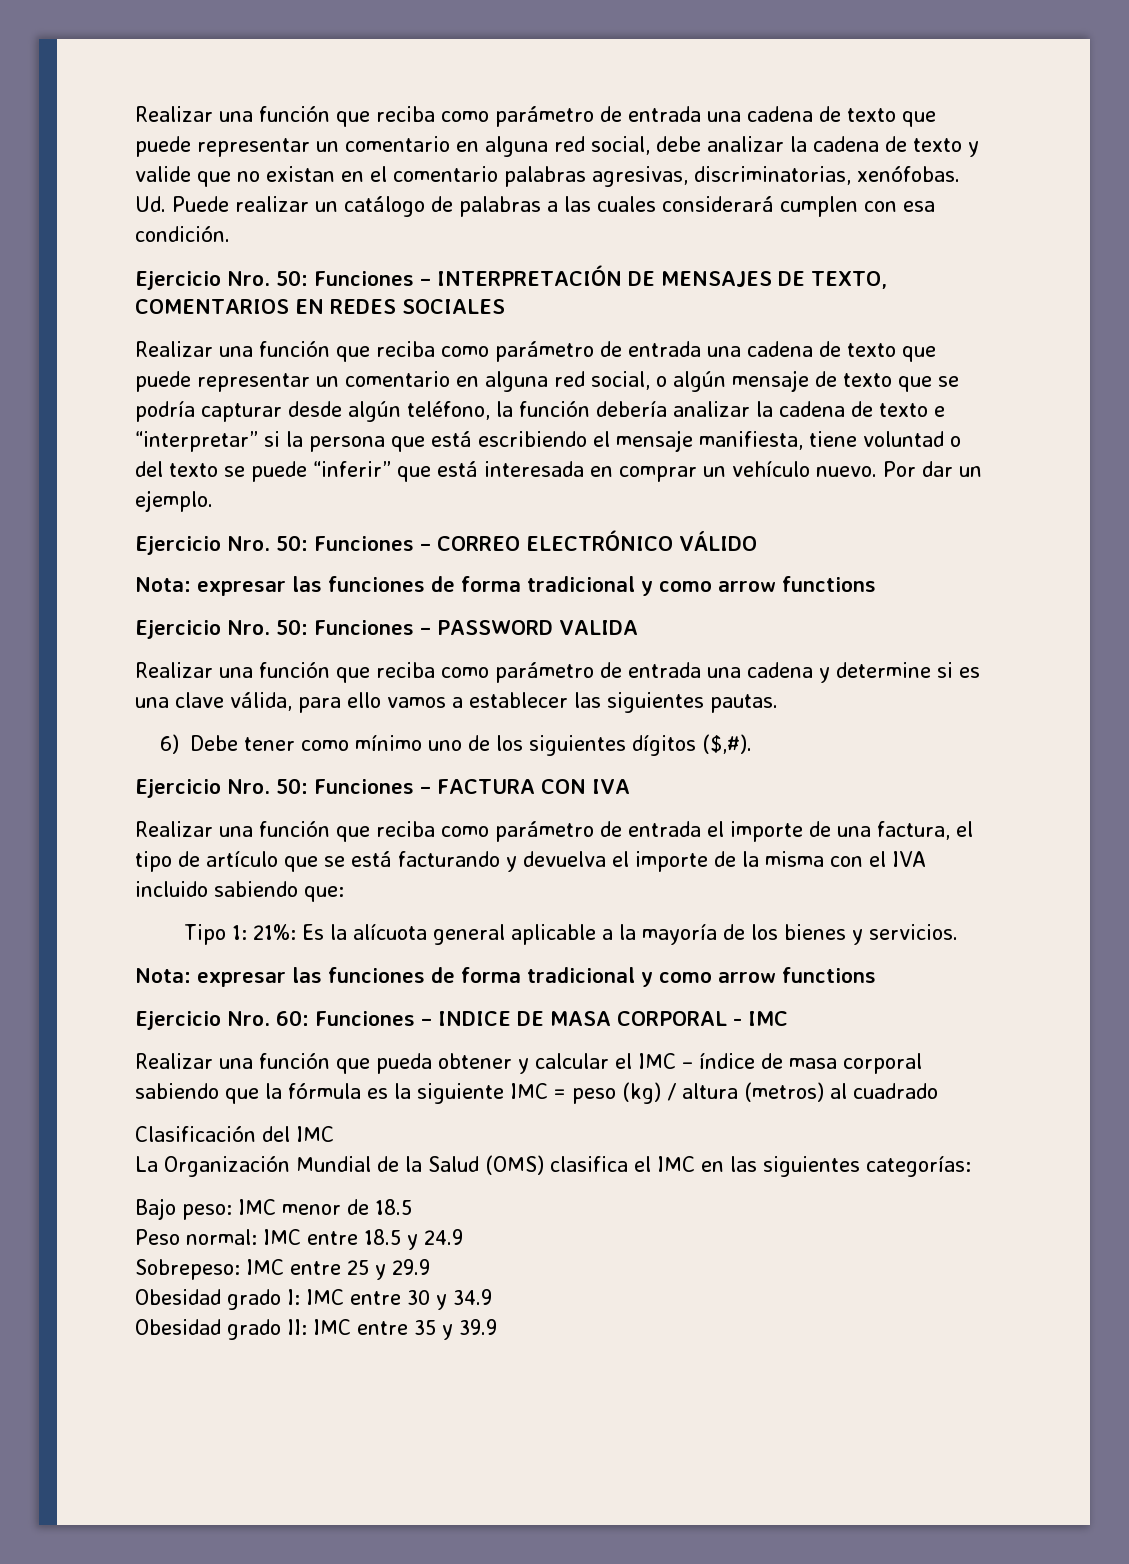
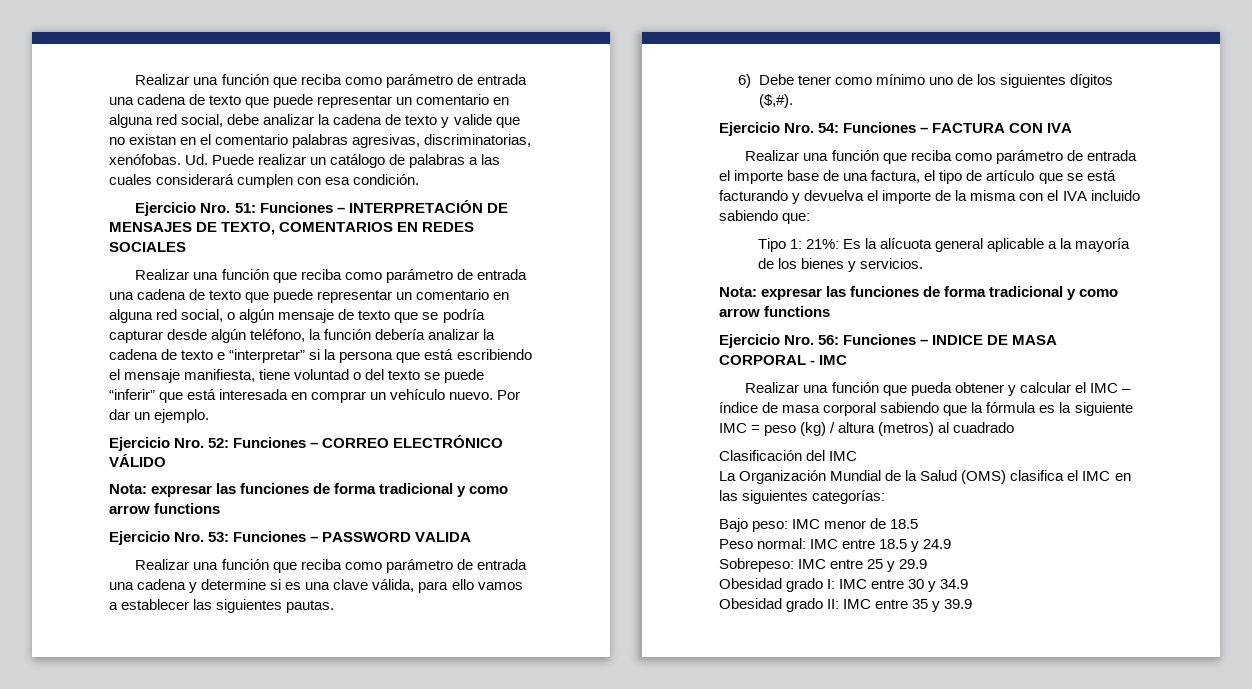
- Ejercicio Nro. 50: Funciones – INTERPRETACIÓN DE MENSAJES DE TEXTO, COMENTARIOS EN REDES SOCIALES
+ Ejercicio Nro. 51: Funciones – INTERPRETACIÓN DE MENSAJES DE TEXTO, COMENTARIOS EN REDES SOCIALES
- Ejercicio Nro. 50: Funciones – CORREO ELECTRÓNICO VÁLIDO
+ Ejercicio Nro. 52: Funciones – CORREO ELECTRÓNICO VÁLIDO
- Ejercicio Nro. 50: Funciones – PASSWORD VALIDA
+ Ejercicio Nro. 53: Funciones – PASSWORD VALIDA
- Ejercicio Nro. 50: Funciones – FACTURA CON IVA
+ Ejercicio Nro. 54: Funciones – FACTURA CON IVA
- Realizar una función que reciba como parámetro de entrada el importe de una factura, el tipo de artículo que se está facturando y devuelva el importe de la misma con el IVA incluido sabiendo que:
+ Realizar una función que reciba como parámetro de entrada el importe base de una factura, el tipo de artículo que se está facturando y devuelva el importe de la misma con el IVA incluido sabiendo que:
- Ejercicio Nro. 60: Funciones – INDICE DE MASA CORPORAL - IMC
+ Ejercicio Nro. 56: Funciones – INDICE DE MASA CORPORAL - IMC

